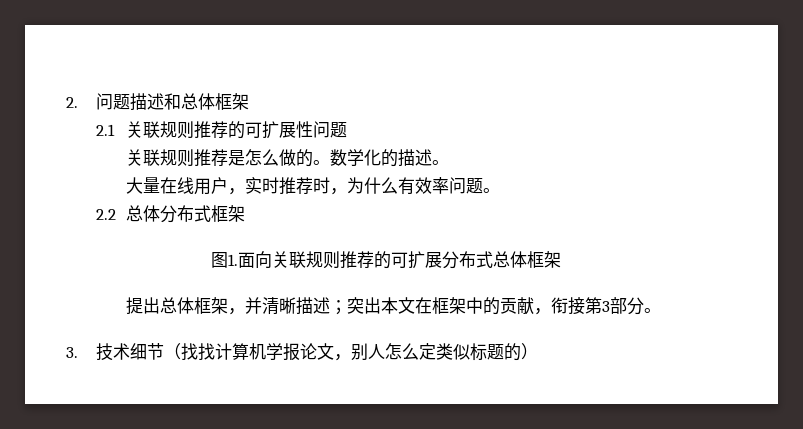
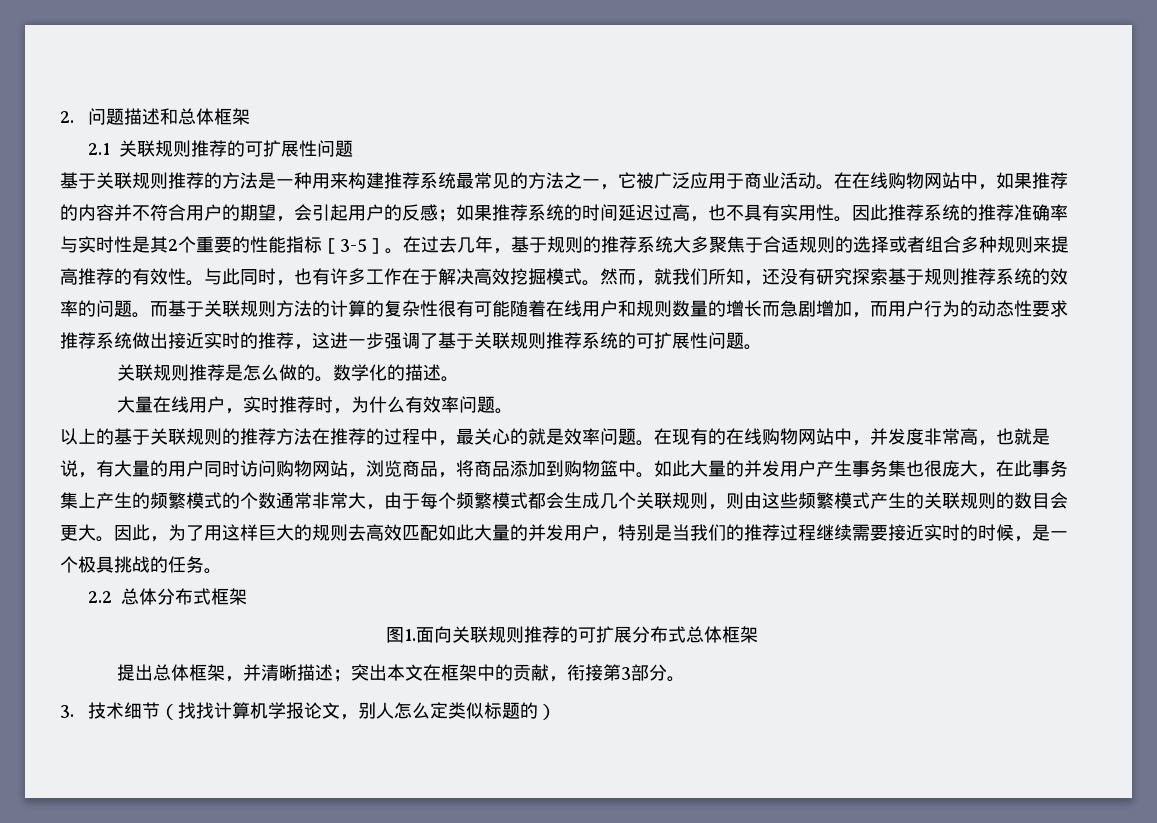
+ 基于关联规则推荐的方法是一种用来构建推荐系统最常见的方法之一，它被广泛应用于商业活动。在在线购物网站中，如果推荐的内容并不符合用户的期望，会引起用户的反感；如果推荐系统的时间延迟过高，也不具有实用性。因此推荐系统的推荐准确率与实时性是其2个重要的性能指标［3-5］。在过去几年，基于规则的推荐系统大多聚焦于合适规则的选择或者组合多种规则来提高推荐的有效性。与此同时，也有许多工作在于解决高效挖掘模式。然而，就我们所知，还没有研究探索基于规则推荐系统的效率的问题。而基于关联规则方法的计算的复杂性很有可能随着在线用户和规则数量的增长而急剧增加，而用户行为的动态性要求推荐系统做出接近实时的推荐，这进一步强调了基于关联规则推荐系统的可扩展性问题。
+ 以上的基于关联规则的推荐方法在推荐的过程中，最关心的就是效率问题。在现有的在线购物网站中，并发度非常高，也就是说，有大量的用户同时访问购物网站，浏览商品，将商品添加到购物篮中。如此大量的并发用户产生事务集也很庞大，在此事务集上产生的频繁模式的个数通常非常大，由于每个频繁模式都会生成几个关联规则，则由这些频繁模式产生的关联规则的数目会更大。因此，为了用这样巨大的规则去高效匹配如此大量的并发用户，特别是当我们的推荐过程继续需要接近实时的时候，是一个极具挑战的任务。

